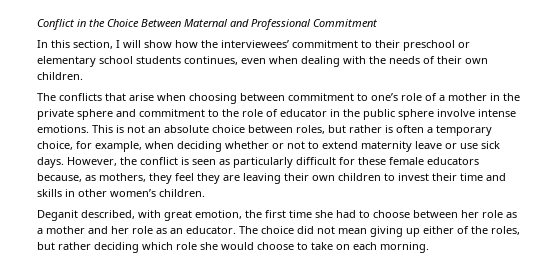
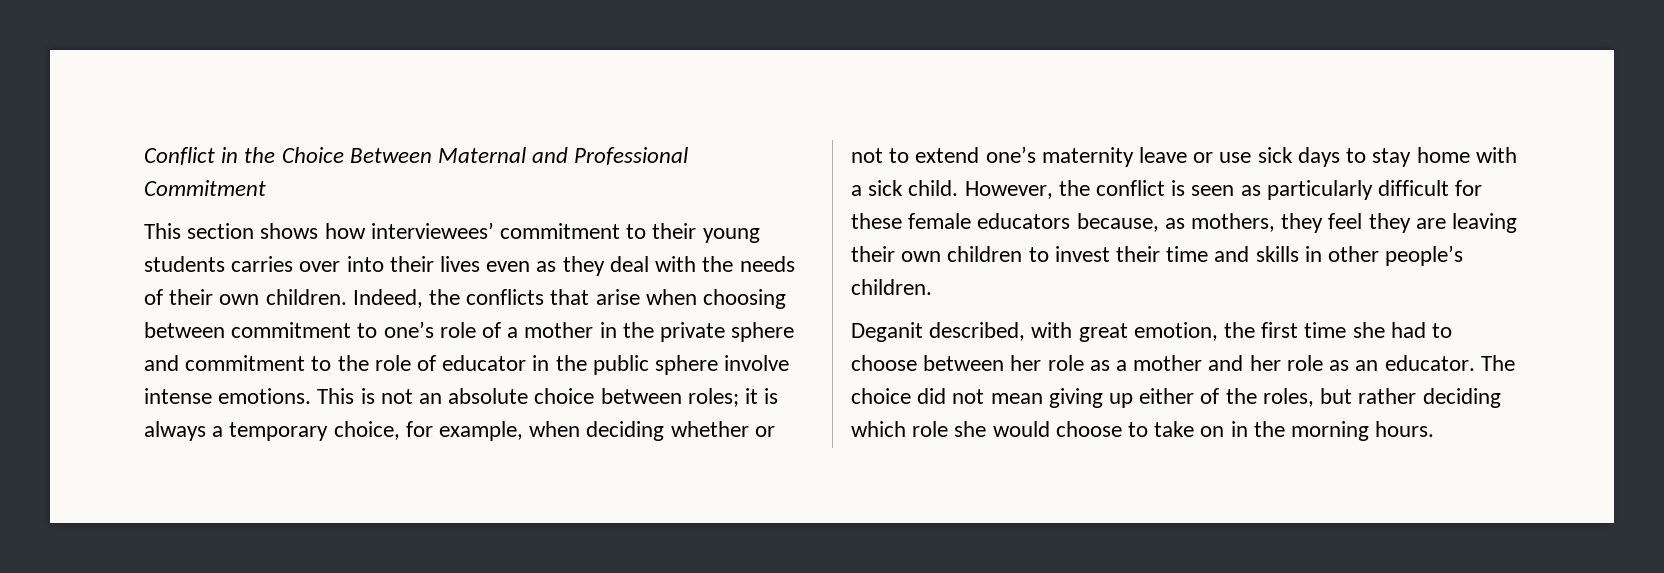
- In this section, I will show how the interviewees’ commitment to their preschool or elementary school students continues, even when dealing with the needs of their own children.
- The conflicts that arise when choosing between commitment to one’s role of a mother in the private sphere and commitment to the role of educator in the public sphere involve intense emotions.
+ This section shows how interviewees’ commitment to their young students carries over into their lives even as they deal with the needs of their own children. Indeed, the conflicts that arise when choosing between commitment to one’s role of a mother in the private sphere and commitment to the role of educator in the public sphere involve intense emotions.
- This is not an absolute choice between roles, but rather is often a temporary choice, for example, when deciding whether or not to extend maternity leave or use sick days.
+ This is not an absolute choice between roles; it is always a temporary choice, for example, when deciding whether or not to extend one’s maternity leave or use sick days to stay home with a sick child.
- However, the conflict is seen as particularly difficult for these female educators because, as mothers, they feel they are leaving their own children to invest their time and skills in other women’s children.
+ However, the conflict is seen as particularly difficult for these female educators because, as mothers, they feel they are leaving their own children to invest their time and skills in other people’s children.
- The choice did not mean giving up either of the roles, but rather deciding which role she would choose to take on each morning.
+ The choice did not mean giving up either of the roles, but rather deciding which role she would choose to take on in the morning hours.

